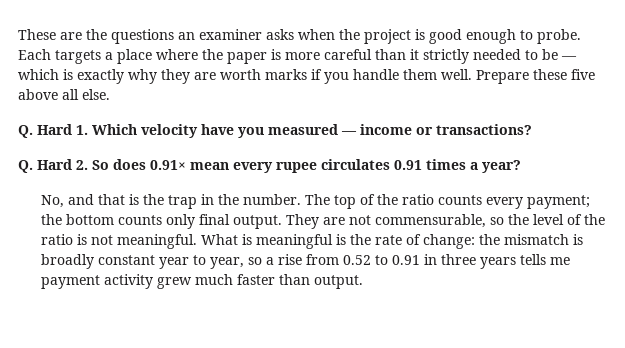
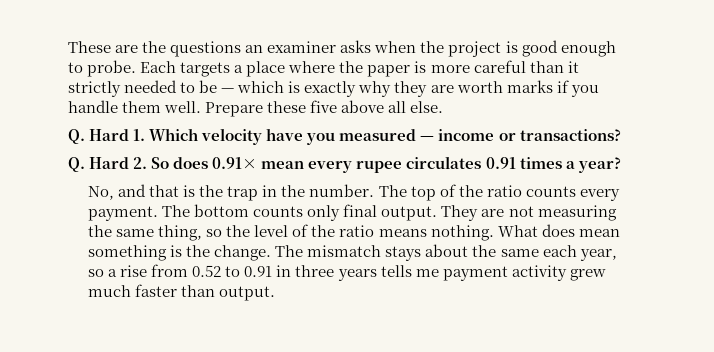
- The top of the ratio counts every payment; the bottom counts only final output.
+ The top of the ratio counts every payment. The bottom counts only final output.
- They are not commensurable, so the level of the ratio is not meaningful. What is meaningful is the rate of change: the mismatch is broadly constant year to year, so a rise from 0.52 to 0.91 in three years tells me payment activity grew much faster than output.
+ They are not measuring the same thing, so the level of the ratio means nothing. What does mean something is the change. The mismatch stays about the same each year, so a rise from 0.52 to 0.91 in three years tells me payment activity grew much faster than output.

